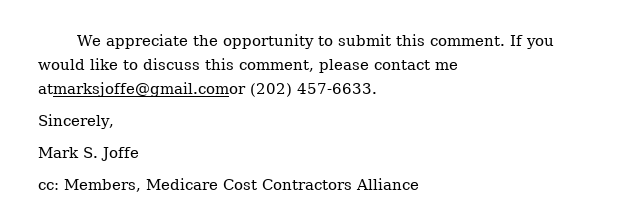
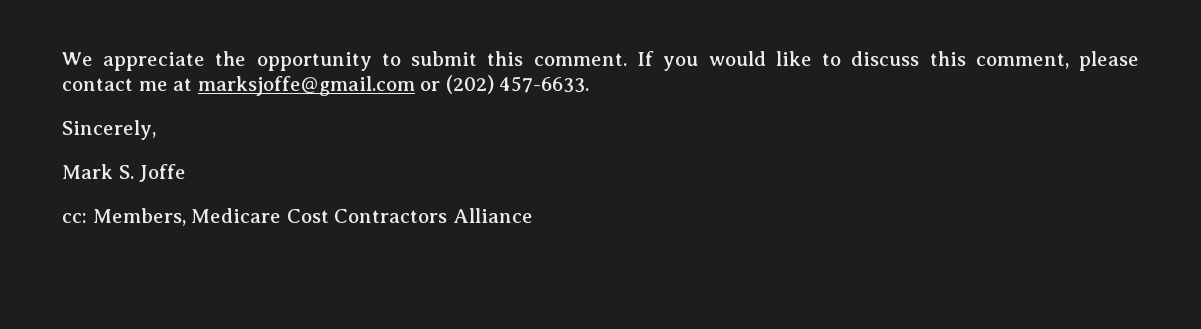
- If you would like to discuss this comment, please contact me atmarksjoffe@gmail.comor (202) 457-6633.
+ If you would like to discuss this comment, please contact me at marksjoffe@gmail.com or (202) 457-6633.

